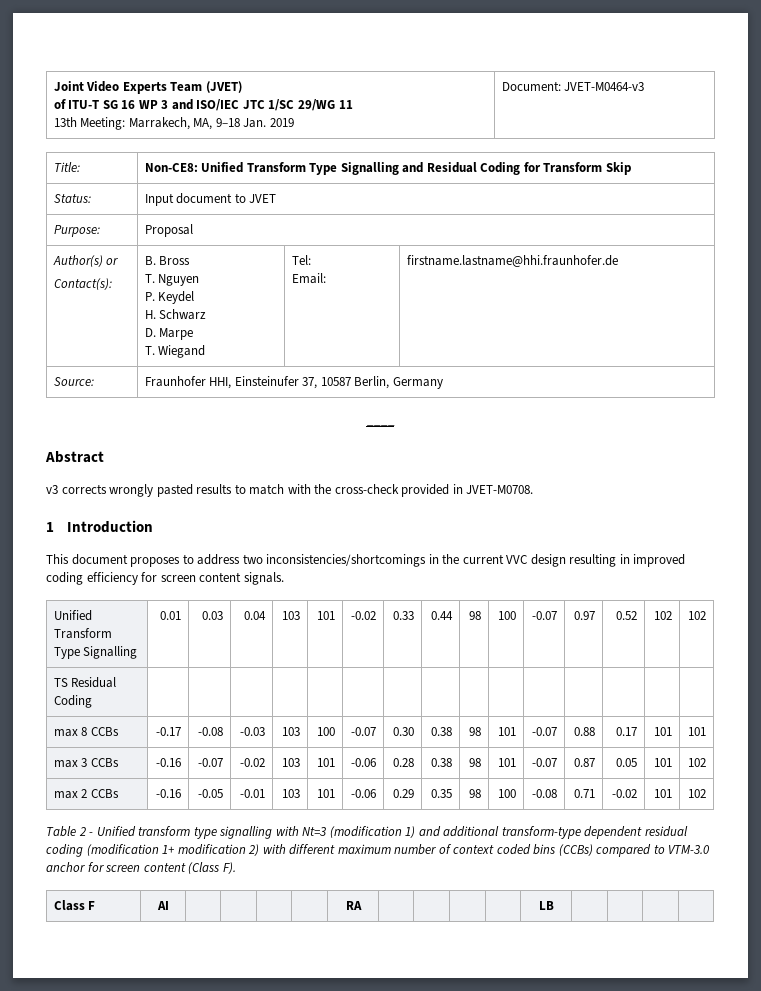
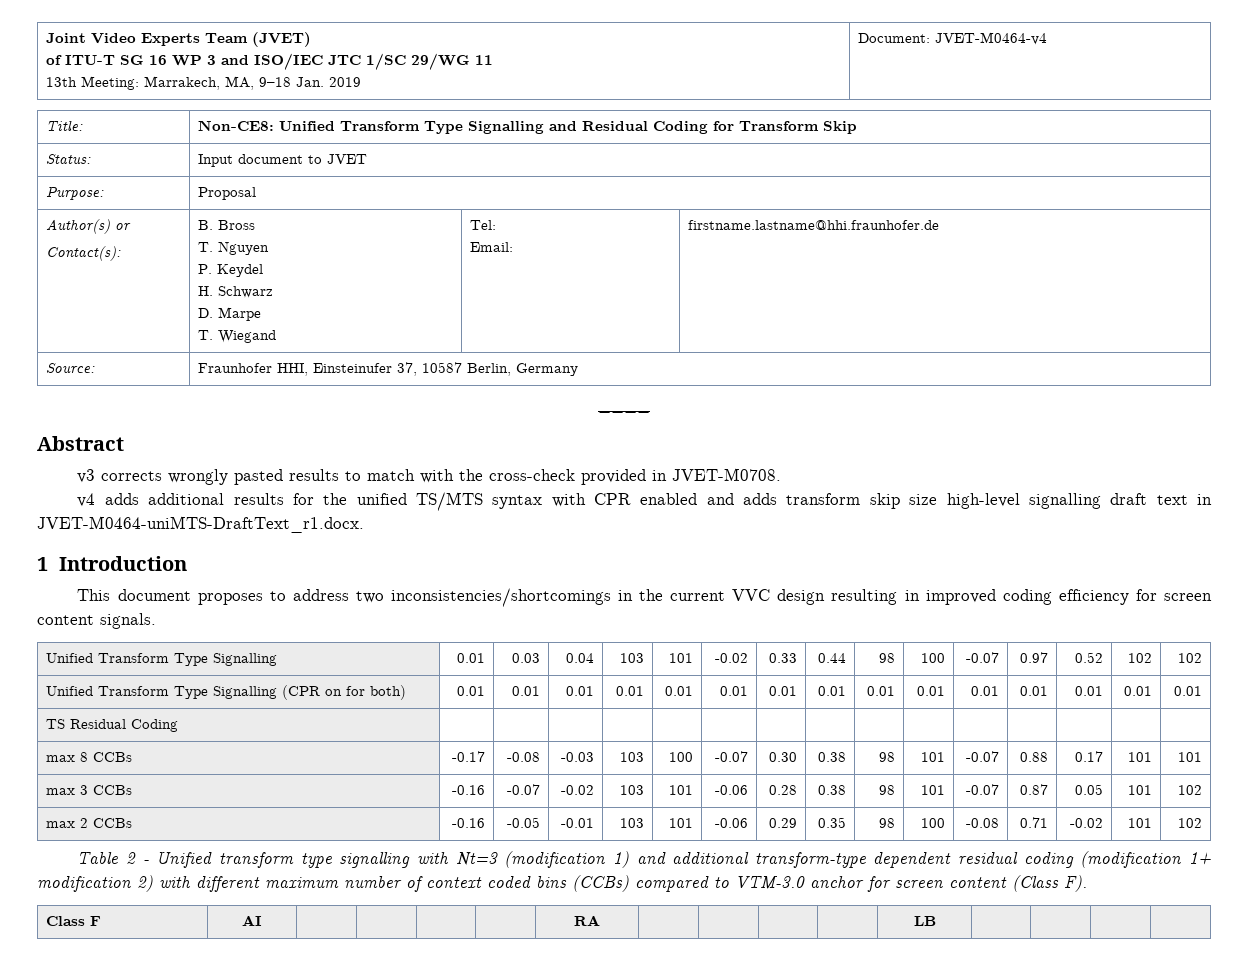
  Joint Video Experts Team (JVET)
  of ITU-T SG 16 WP 3 and ISO/IEC JTC 1/SC 29/WG 11
- 13th Meeting: Marrakech, MA, 9–18 Jan. 2019 | Document: JVET-M0464-v3
+ 13th Meeting: Marrakech, MA, 9–18 Jan. 2019 | Document: JVET-M0464-v4
+ v4 adds additional results for the unified TS/MTS syntax with CPR enabled and adds transform skip size high-level signalling draft text in JVET-M0464-uniMTS-DraftText_r1.docx.
+ Unified Transform Type Signalling (CPR on for both) | 0.01 | 0.01 | 0.01 | 0.01 | 0.01 | 0.01 | 0.01 | 0.01 | 0.01 | 0.01 | 0.01 | 0.01 | 0.01 | 0.01 | 0.01

